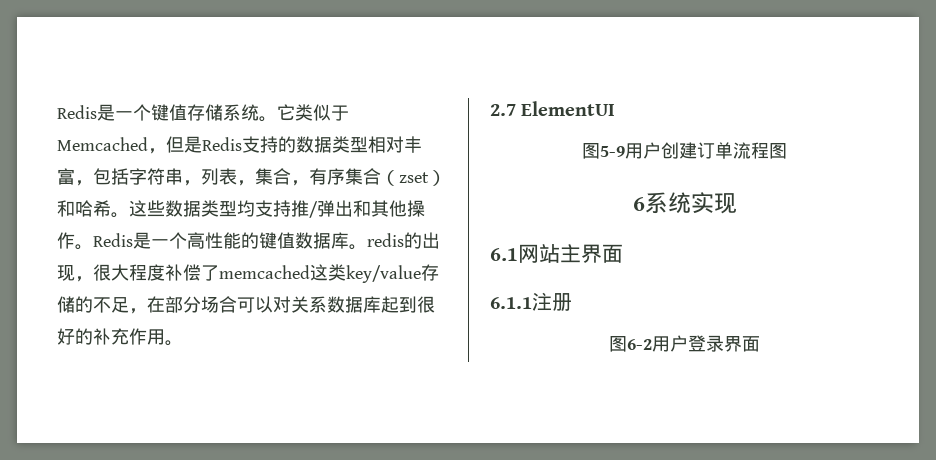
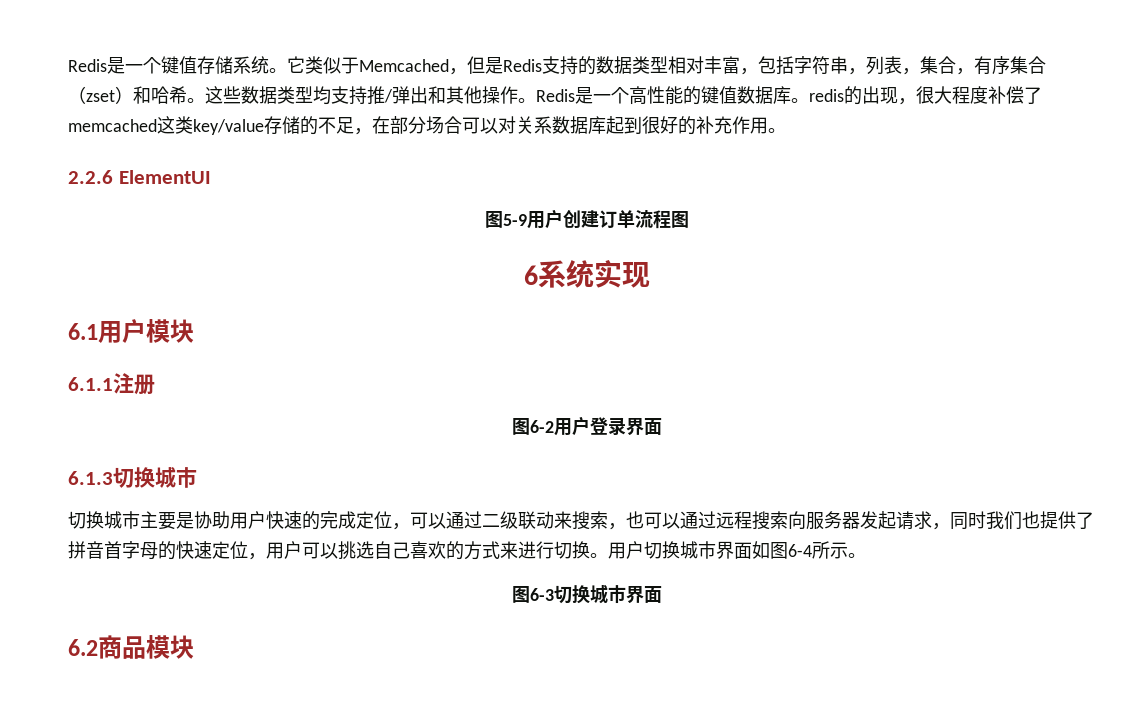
- 2.7 ElementUI
+ 2.2.6 ElementUI
- 6.1网站主界面
+ 6.1用户模块
+ 6.1.3切换城市
+ 切换城市主要是协助用户快速的完成定位，可以通过二级联动来搜索，也可以通过远程搜索向服务器发起请求，同时我们也提供了拼音首字母的快速定位，用户可以挑选自己喜欢的方式来进行切换。用户切换城市界面如图6-4所示。
+ 图6-3切换城市界面
+ 6.2商品模块

